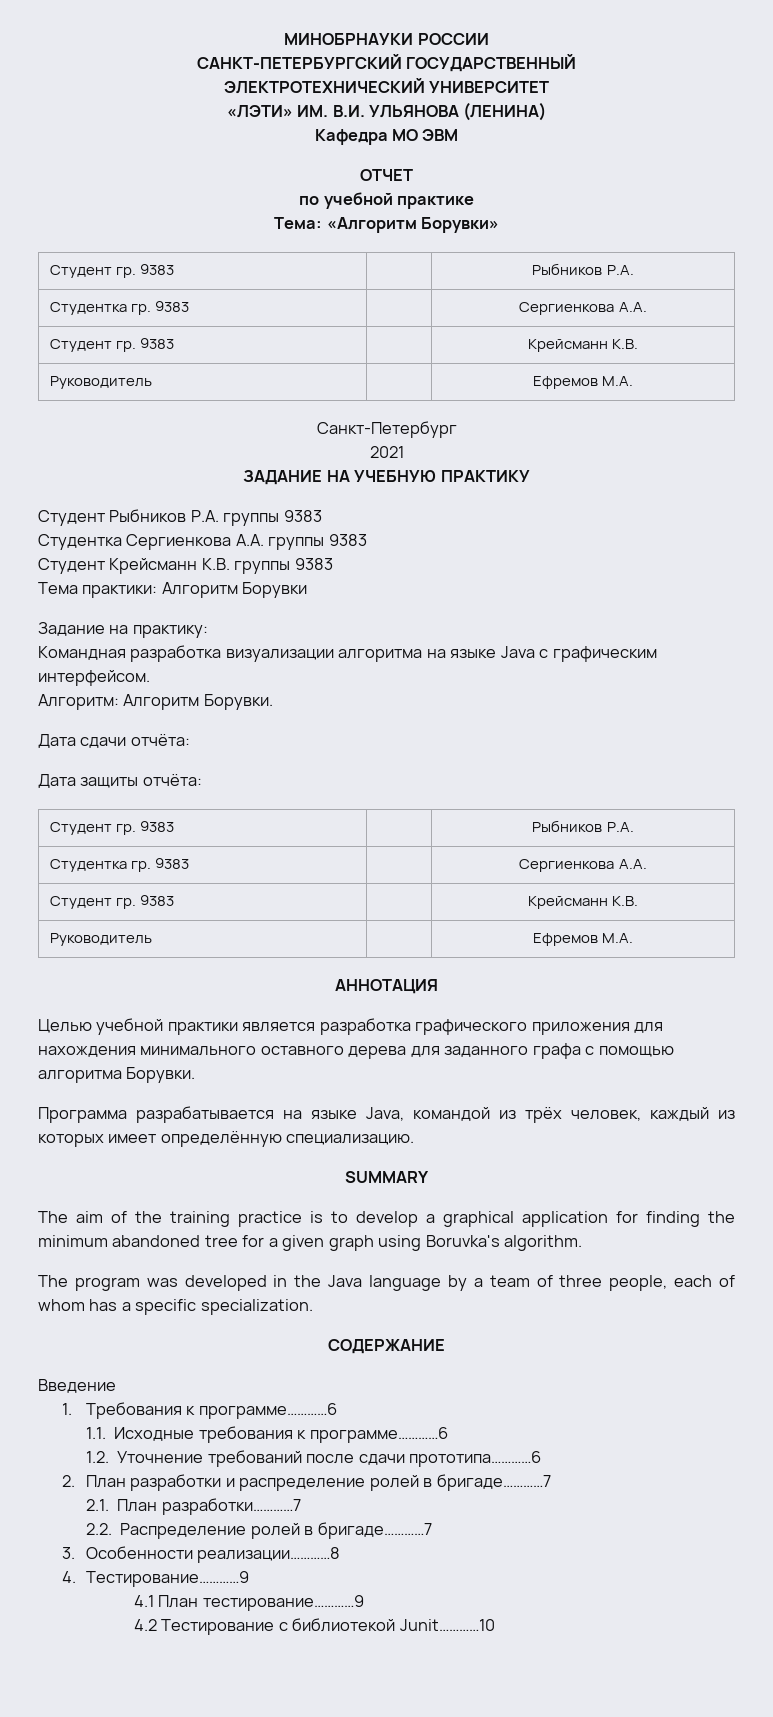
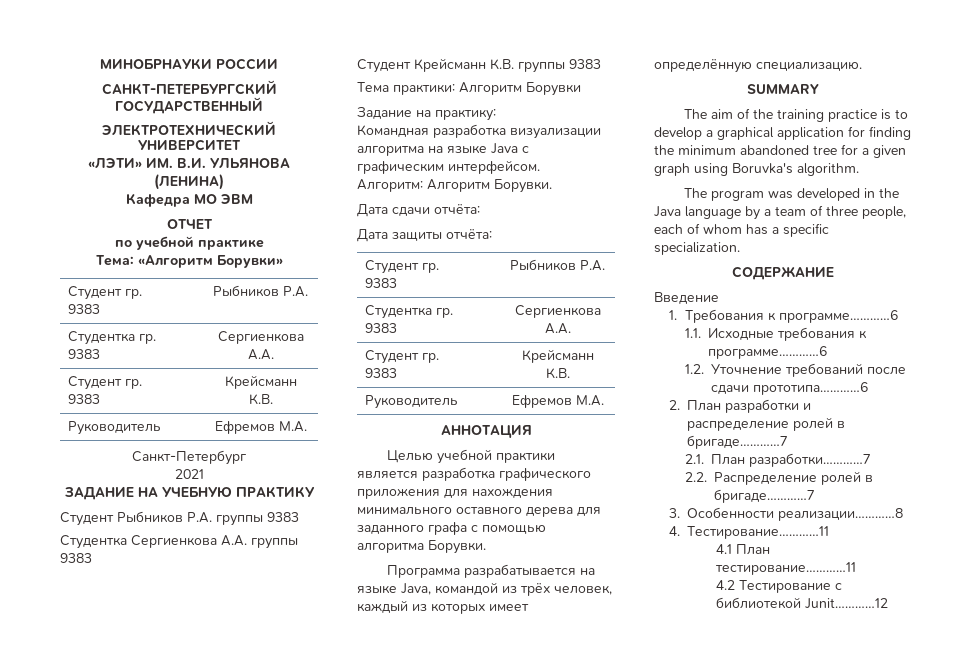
- 4. Тестирование…………9
+ 4. Тестирование…………11
- 4.1 План тестирование…………9
+ 4.1 План тестирование…………11
- 4.2 Тестирование с библиотекой Junit…………10
+ 4.2 Тестирование с библиотекой Junit…………12

